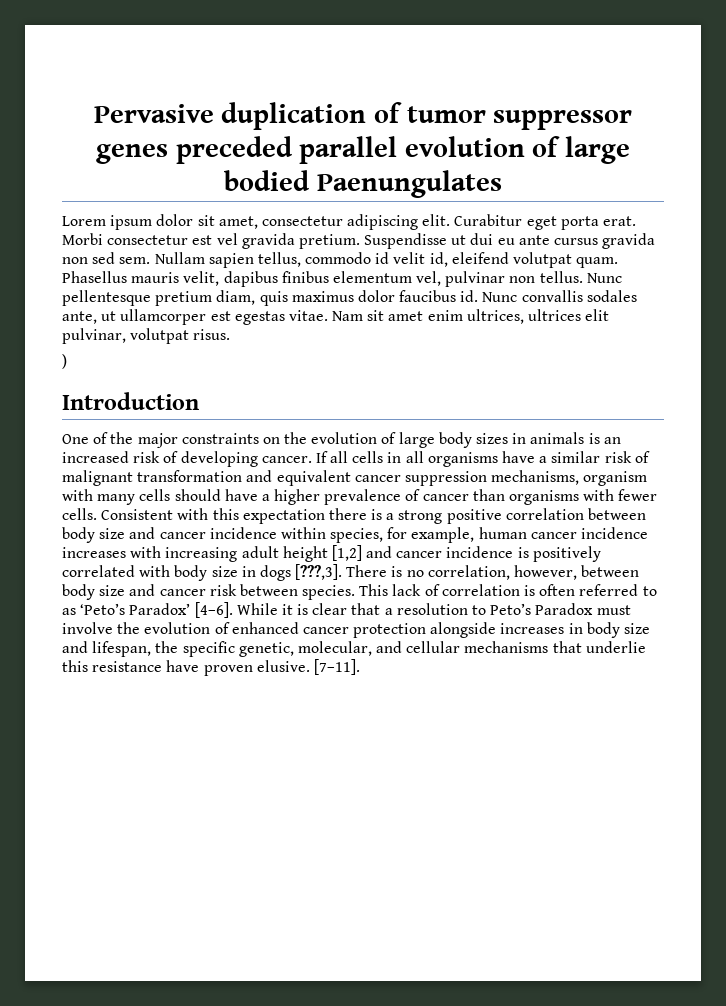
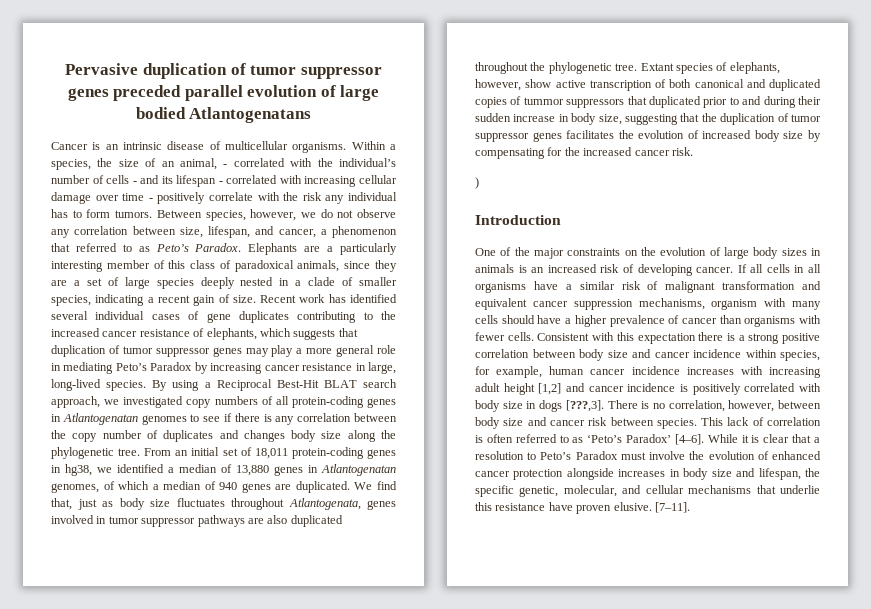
- Pervasive duplication of tumor suppressor genes preceded parallel evolution of large bodied Paenungulates
- Lorem ipsum dolor sit amet, consectetur adipiscing elit. Curabitur eget porta erat. Morbi consectetur est vel gravida pretium. Suspendisse ut dui eu ante cursus gravida non sed sem. Nullam sapien tellus, commodo id velit id, eleifend volutpat quam. Phasellus mauris velit, dapibus finibus elementum vel, pulvinar non tellus. Nunc pellentesque pretium diam, quis maximus dolor faucibus id. Nunc convallis sodales ante, ut ullamcorper est egestas vitae. Nam sit amet enim ultrices, ultrices elit pulvinar, volutpat risus.
+ Pervasive duplication of tumor suppressor genes preceded parallel evolution of large bodied Atlantogenatans
+ Cancer is an intrinsic disease of multicellular organisms. Within a species, the size of an animal, - correlated with the individual’s number of cells - and its lifespan - correlated with increasing cellular damage over time - positively correlate with the risk any individual has to form tumors. Between species, however, we do not observe any correlation between size, lifespan, and cancer, a phenomenon that referred to as Peto’s Paradox. Elephants are a particularly interesting member of this class of paradoxical animals, since they are a set of large species deeply nested in a clade of smaller species, indicating a recent gain of size. Recent work has identified several individual cases of gene duplicates contributing to the increased cancer resistance of elephants, which suggests that duplication of tumor suppressor genes may play a more general role in mediating Peto’s Paradox by increasing cancer resistance in large, long-lived species. By using a Reciprocal Best-Hit BLAT search approach, we investigated copy numbers of all protein-coding genes in Atlantogenatan genomes to see if there is any correlation between the copy number of duplicates and changes body size along the phylogenetic tree. From an initial set of 18,011 protein-coding genes in hg38, we identified a median of 13,880 genes in Atlantogenatan genomes, of which a median of 940 genes are duplicated. We find that, just as body size fluctuates throughout Atlantogenata, genes involved in tumor suppressor pathways are also duplicated throughout the phylogenetic tree. Extant species of elephants, however, show active transcription of both canonical and duplicated copies of tummor suppressors that duplicated prior to and during their sudden increase in body size, suggesting that the duplication of tumor suppressor genes facilitates the evolution of increased body size by compensating for the increased cancer risk.

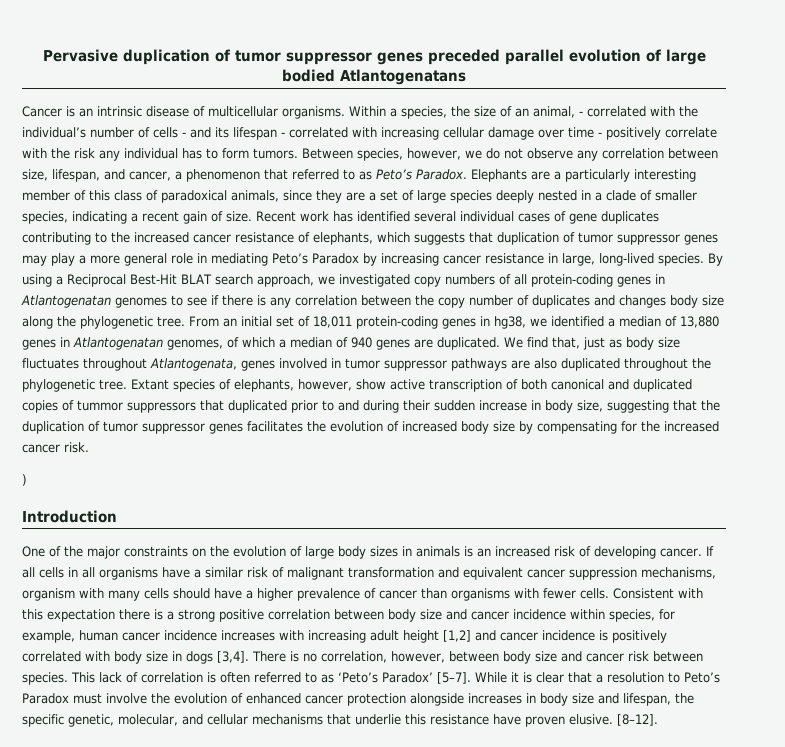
- Consistent with this expectation there is a strong positive correlation between body size and cancer incidence within species, for example, human cancer incidence increases with increasing adult height [1,2] and cancer incidence is positively correlated with body size in dogs [???,3].
+ Consistent with this expectation there is a strong positive correlation between body size and cancer incidence within species, for example, human cancer incidence increases with increasing adult height [1,2] and cancer incidence is positively correlated with body size in dogs [3,4].
- This lack of correlation is often referred to as ‘Peto’s Paradox’ [4–6].
+ This lack of correlation is often referred to as ‘Peto’s Paradox’ [5–7].
- [7–11].
+ [8–12].

